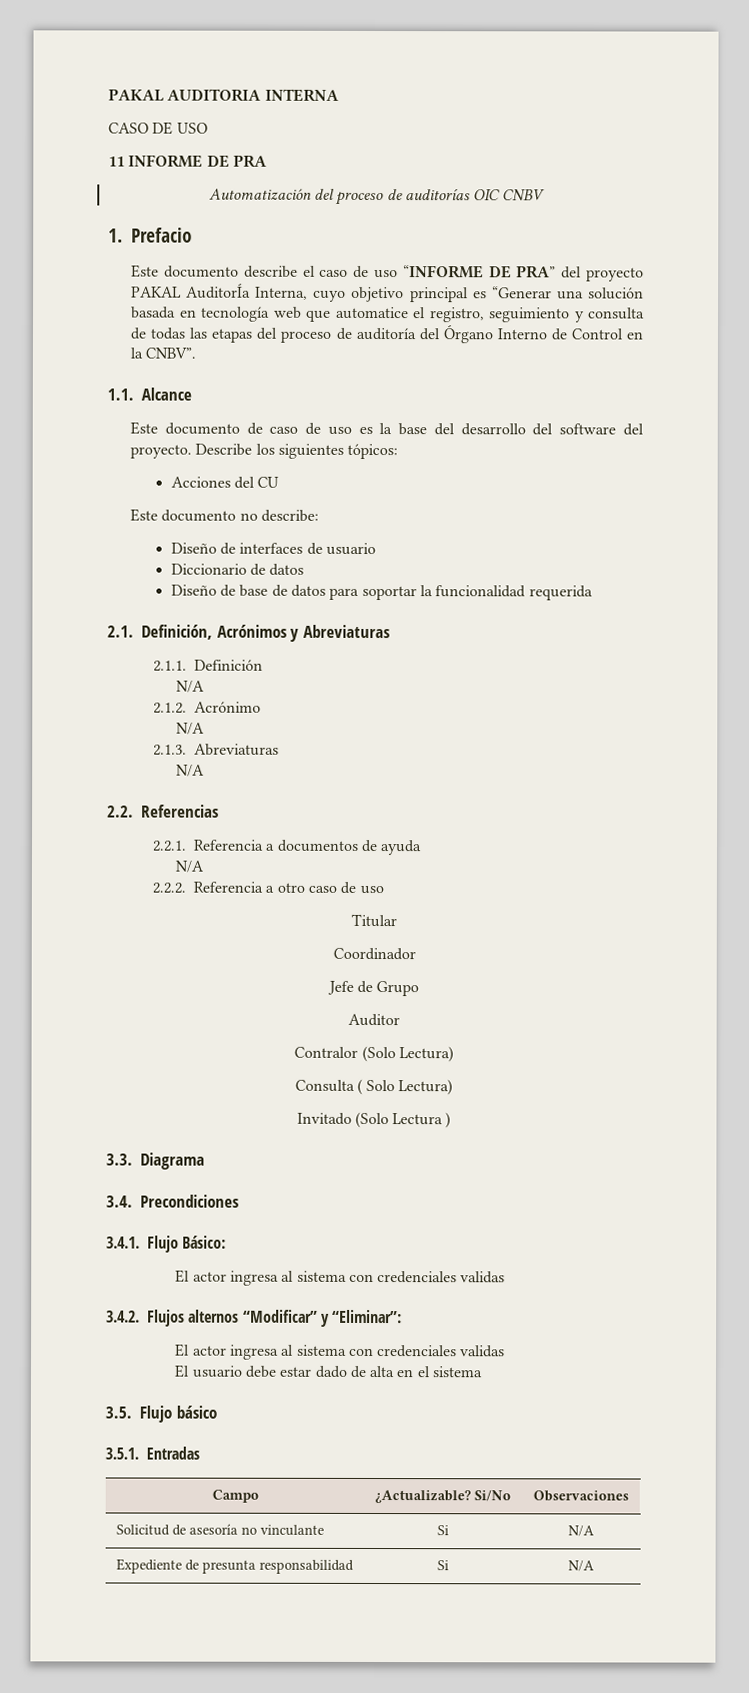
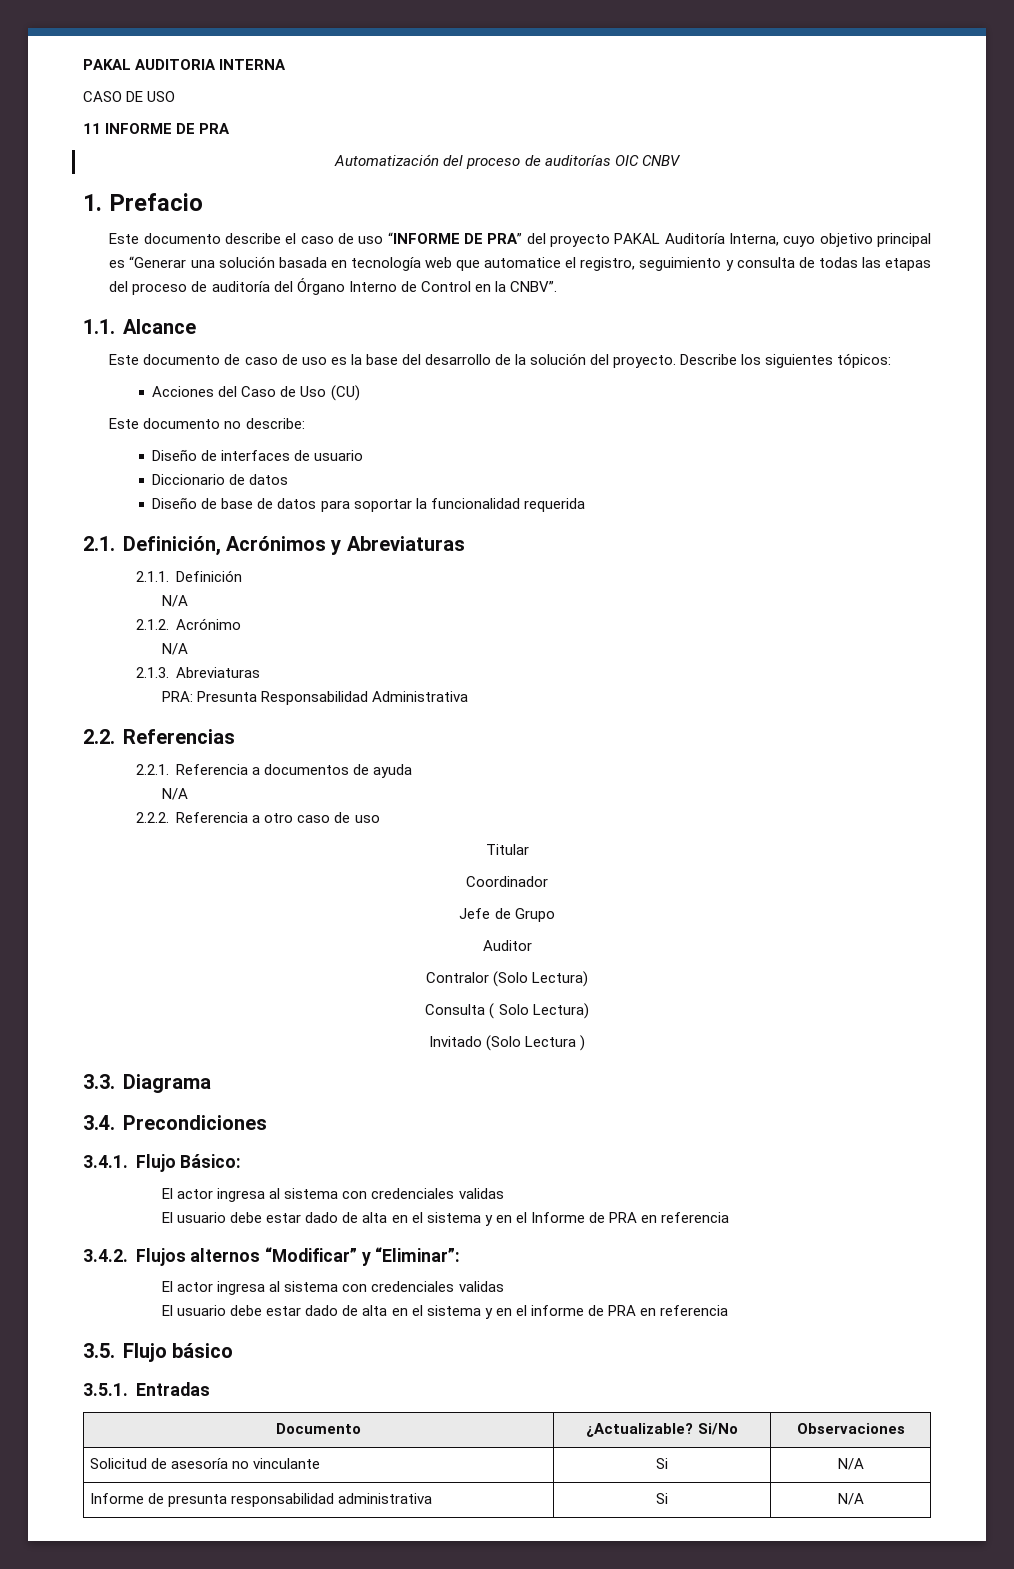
- Este documento describe el caso de uso “INFORME DE PRA” del proyecto PAKAL AuditorÍa Interna, cuyo objetivo principal es “Generar una solución basada en tecnología web que automatice el registro, seguimiento y consulta de todas las etapas del proceso de auditoría del Órgano Interno de Control en la CNBV”.
+ Este documento describe el caso de uso “INFORME DE PRA” del proyecto PAKAL Auditoría Interna, cuyo objetivo principal es “Generar una solución basada en tecnología web que automatice el registro, seguimiento y consulta de todas las etapas del proceso de auditoría del Órgano Interno de Control en la CNBV”.
- Este documento de caso de uso es la base del desarrollo del software del proyecto.
+ Este documento de caso de uso es la base del desarrollo de la solución del proyecto.
- Acciones del CU
+ Acciones del Caso de Uso (CU)
  2.1.3. Abreviaturas
- N/A
+ PRA: Presunta Responsabilidad Administrativa
+ El usuario debe estar dado de alta en el sistema y en el Informe de PRA en referencia
- El usuario debe estar dado de alta en el sistema
+ El usuario debe estar dado de alta en el sistema y en el informe de PRA en referencia
- Campo | ¿Actualizable? Si/No | Observaciones
+ Documento | ¿Actualizable? Si/No | Observaciones
- Expediente de presunta responsabilidad | Si | N/A
+ Informe de presunta responsabilidad administrativa | Si | N/A

